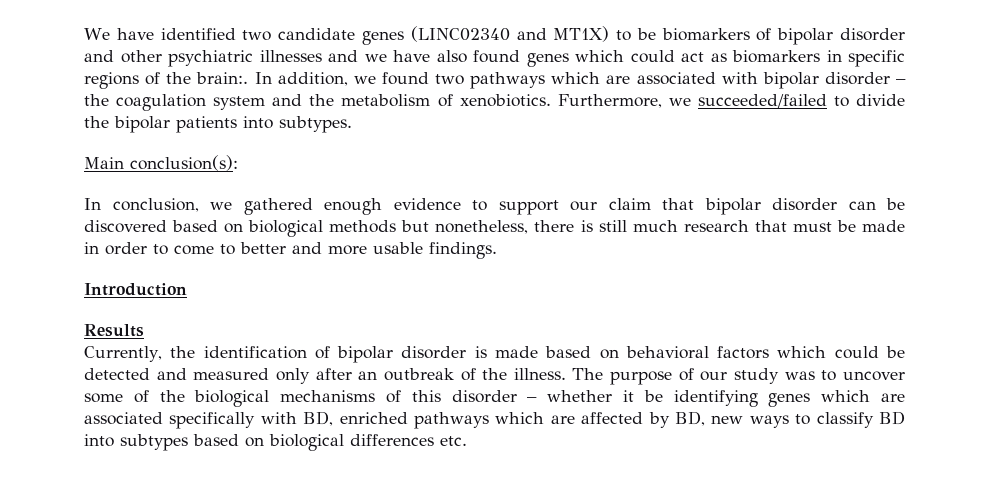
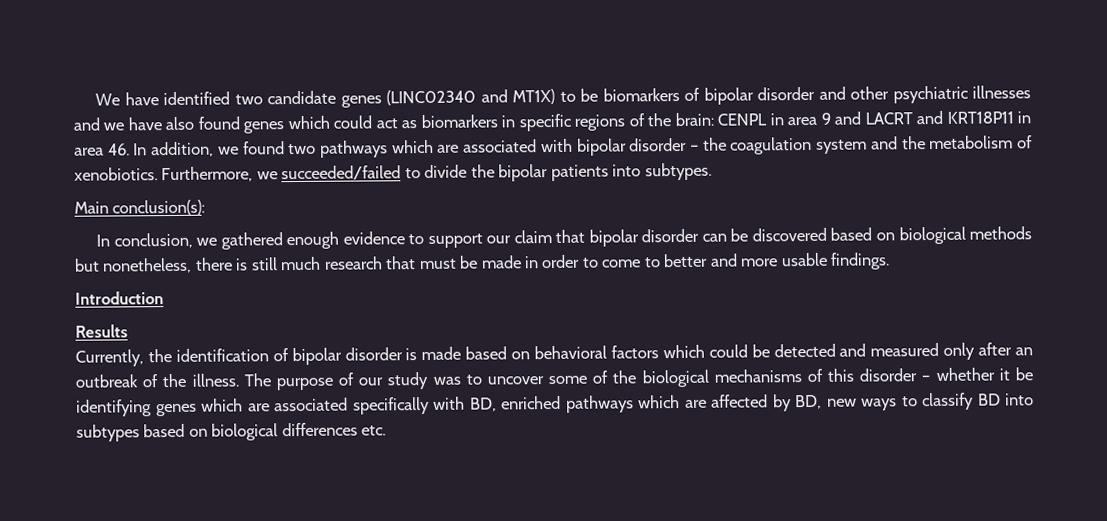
- We have identified two candidate genes (LINC02340 and MT1X) to be biomarkers of bipolar disorder and other psychiatric illnesses and we have also found genes which could act as biomarkers in specific regions of the brain:. In addition, we found two pathways which are associated with bipolar disorder – the coagulation system and the metabolism of xenobiotics.
+ We have identified two candidate genes (LINC02340 and MT1X) to be biomarkers of bipolar disorder and other psychiatric illnesses and we have also found genes which could act as biomarkers in specific regions of the brain: CENPL in area 9 and LACRT and KRT18P11 in area 46. In addition, we found two pathways which are associated with bipolar disorder – the coagulation system and the metabolism of xenobiotics.

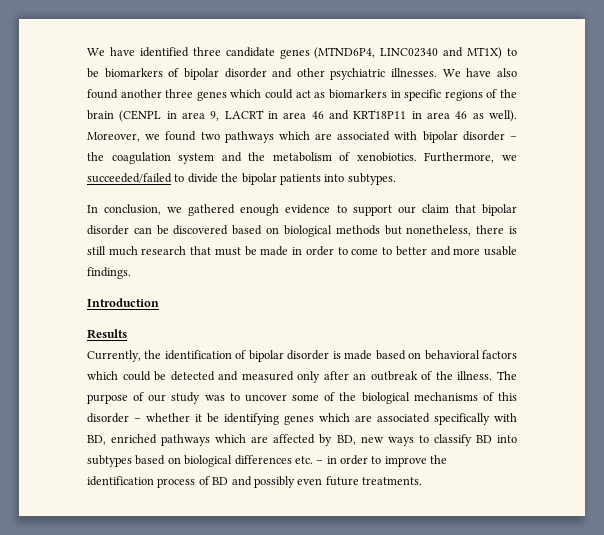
- We have identified two candidate genes (LINC02340 and MT1X) to be biomarkers of bipolar disorder and other psychiatric illnesses and we have also found genes which could act as biomarkers in specific regions of the brain: CENPL in area 9 and LACRT and KRT18P11 in area 46. In addition, we found two pathways which are associated with bipolar disorder – the coagulation system and the metabolism of xenobiotics.
+ We have identified three candidate genes (MTND6P4, LINC02340 and MT1X) to be biomarkers of bipolar disorder and other psychiatric illnesses. We have also found another three genes which could act as biomarkers in specific regions of the brain (CENPL in area 9, LACRT in area 46 and KRT18P11 in area 46 as well). Moreover, we found two pathways which are associated with bipolar disorder – the coagulation system and the metabolism of xenobiotics.
- Main conclusion(s):
- The purpose of our study was to uncover some of the biological mechanisms of this disorder – whether it be identifying genes which are associated specifically with BD, enriched pathways which are affected by BD, new ways to classify BD into subtypes based on biological differences etc.
+ The purpose of our study was to uncover some of the biological mechanisms of this disorder – whether it be identifying genes which are associated specifically with BD, enriched pathways which are affected by BD, new ways to classify BD into subtypes based on biological differences etc. – in order to improve the identification process of BD and possibly even future treatments.

